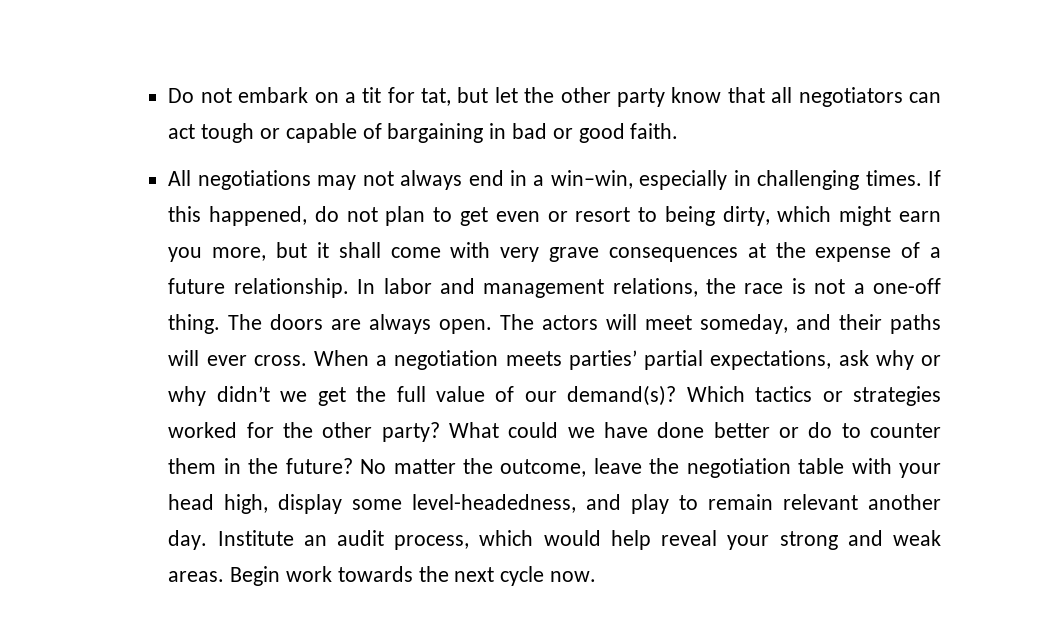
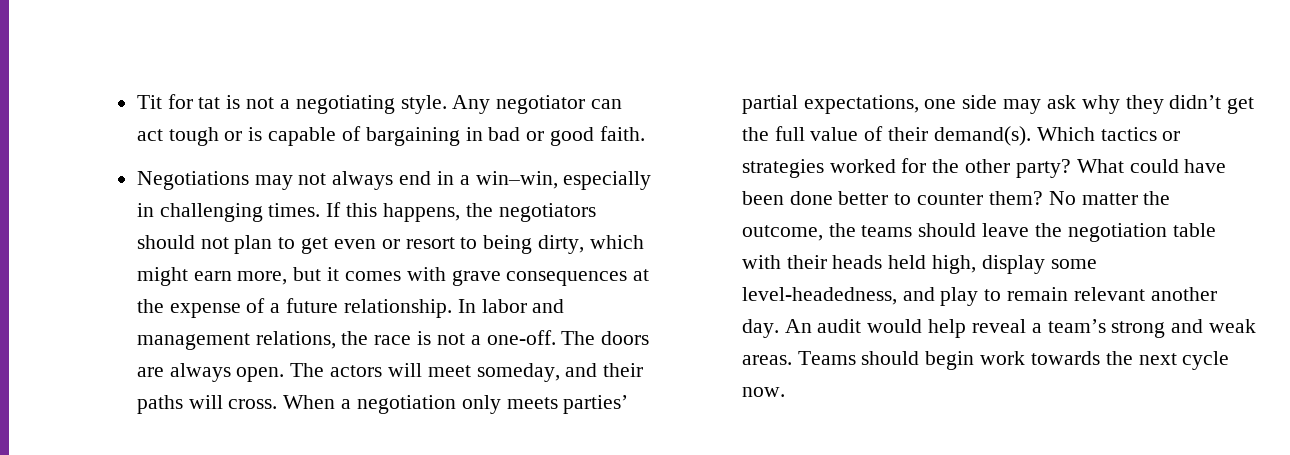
- Do not embark on a tit for tat, but let the other party know that all negotiators can act tough or capable of bargaining in bad or good faith.
+ Tit for tat is not a negotiating style. Any negotiator can act tough or is capable of bargaining in bad or good faith.
- All negotiations may not always end in a win–win, especially in challenging times.
+ Negotiations may not always end in a win–win, especially in challenging times.
- If this happened, do not plan to get even or resort to being dirty, which might earn you more, but it shall come with very grave consequences at the expense of a future relationship.
+ If this happens, the negotiators should not plan to get even or resort to being dirty, which might earn more, but it comes with grave consequences at the expense of a future relationship.
- In labor and management relations, the race is not a one-off thing.
+ In labor and management relations, the race is not a one-off.
- The actors will meet someday, and their paths will ever cross.
+ The actors will meet someday, and their paths will cross.
- When a negotiation meets parties’ partial expectations, ask why or why didn’t we get the full value of our demand(s)?
+ When a negotiation only meets parties’ partial expectations, one side may ask why they didn’t get the full value of their demand(s).
- What could we have done better or do to counter them in the future?
+ What could have been done better to counter them?
- No matter the outcome, leave the negotiation table with your head high, display some level-headedness, and play to remain relevant another day.
+ No matter the outcome, the teams should leave the negotiation table with their heads held high, display some level-headedness, and play to remain relevant another day.
- Institute an audit process, which would help reveal your strong and weak areas.
+ An audit would help reveal a team’s strong and weak areas.
- Begin work towards the next cycle now.
+ Teams should begin work towards the next cycle now.

